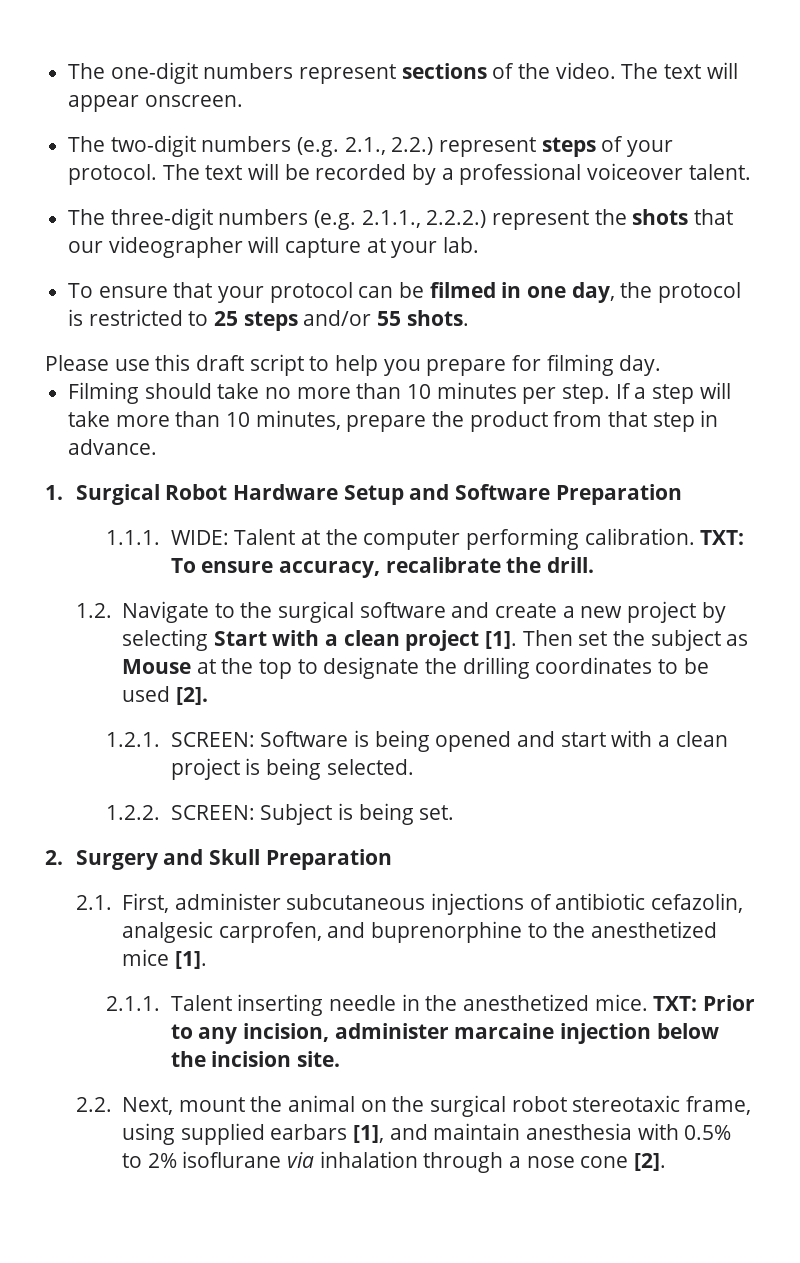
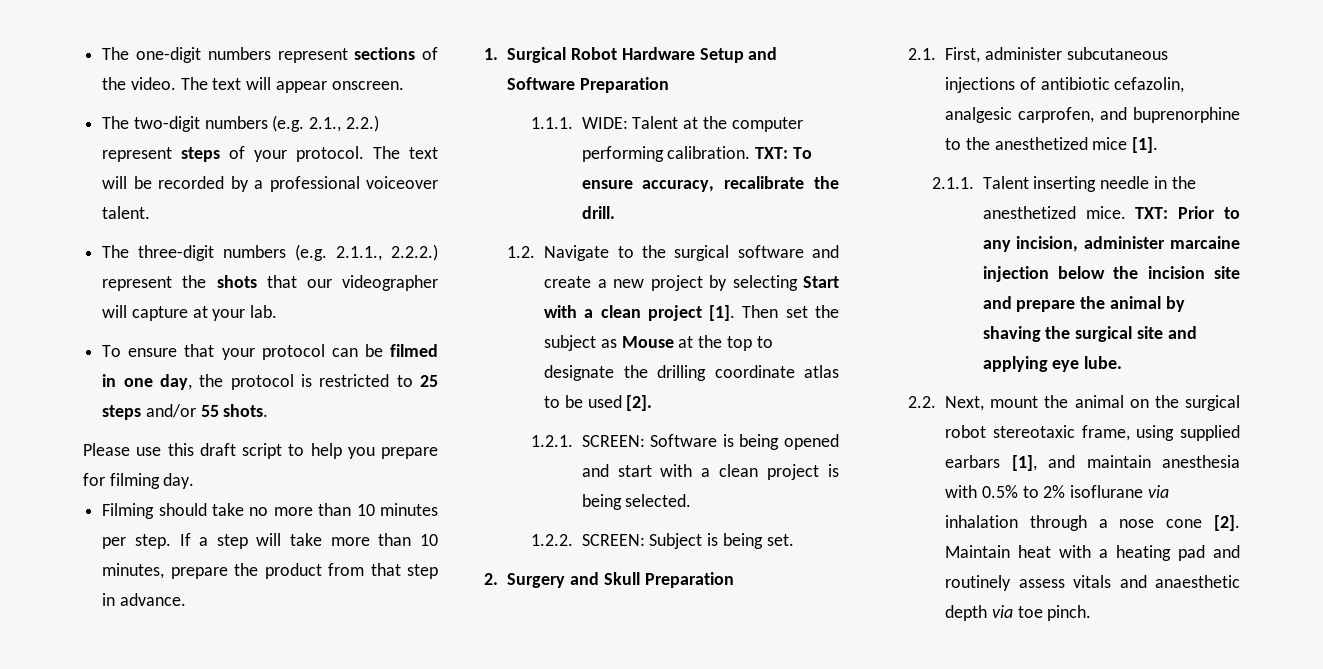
- Then set the subject as Mouse at the top to designate the drilling coordinates to be used [2].
+ Then set the subject as Mouse at the top to designate the drilling coordinate atlas to be used [2].
- TXT: Prior to any incision, administer marcaine injection below the incision site.
+ TXT: Prior to any incision, administer marcaine injection below the incision site and prepare the animal by shaving the surgical site and applying eye lube.
+ Maintain heat with a heating pad and routinely assess vitals and anaesthetic depth via toe pinch.

